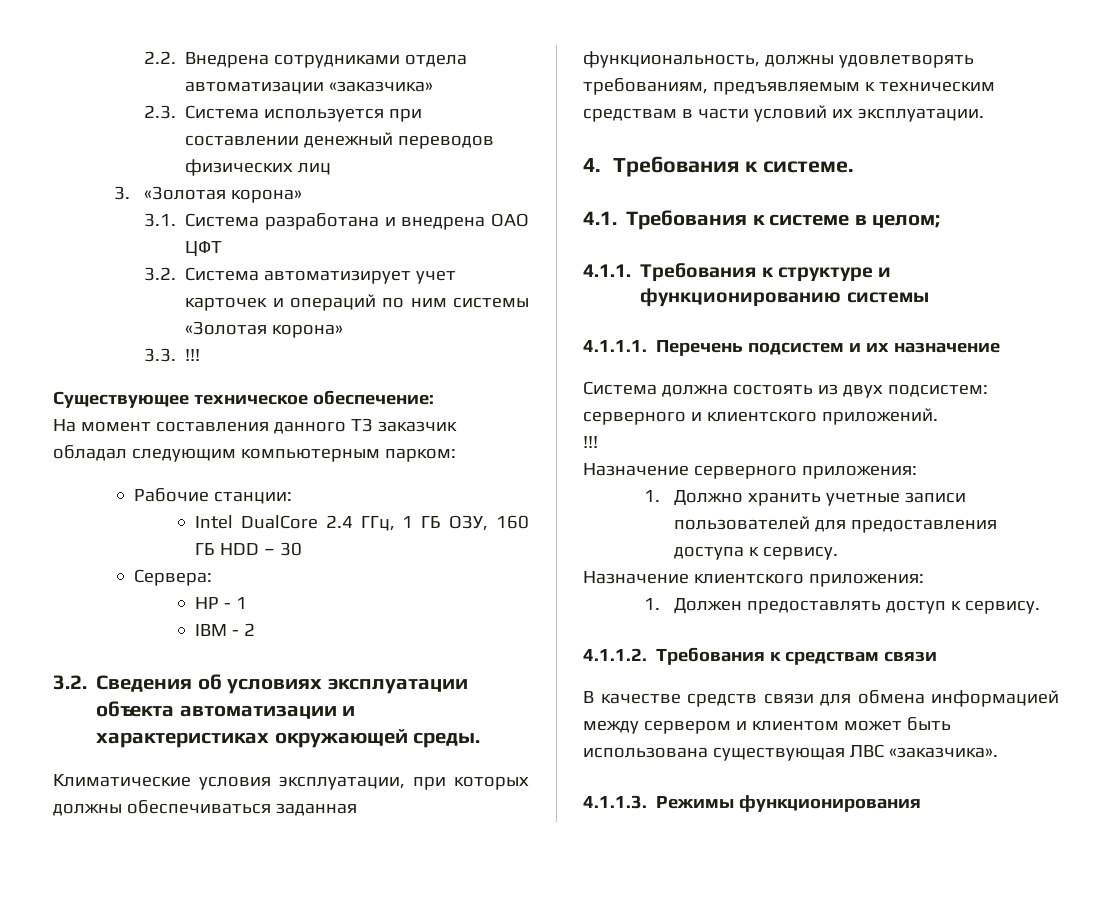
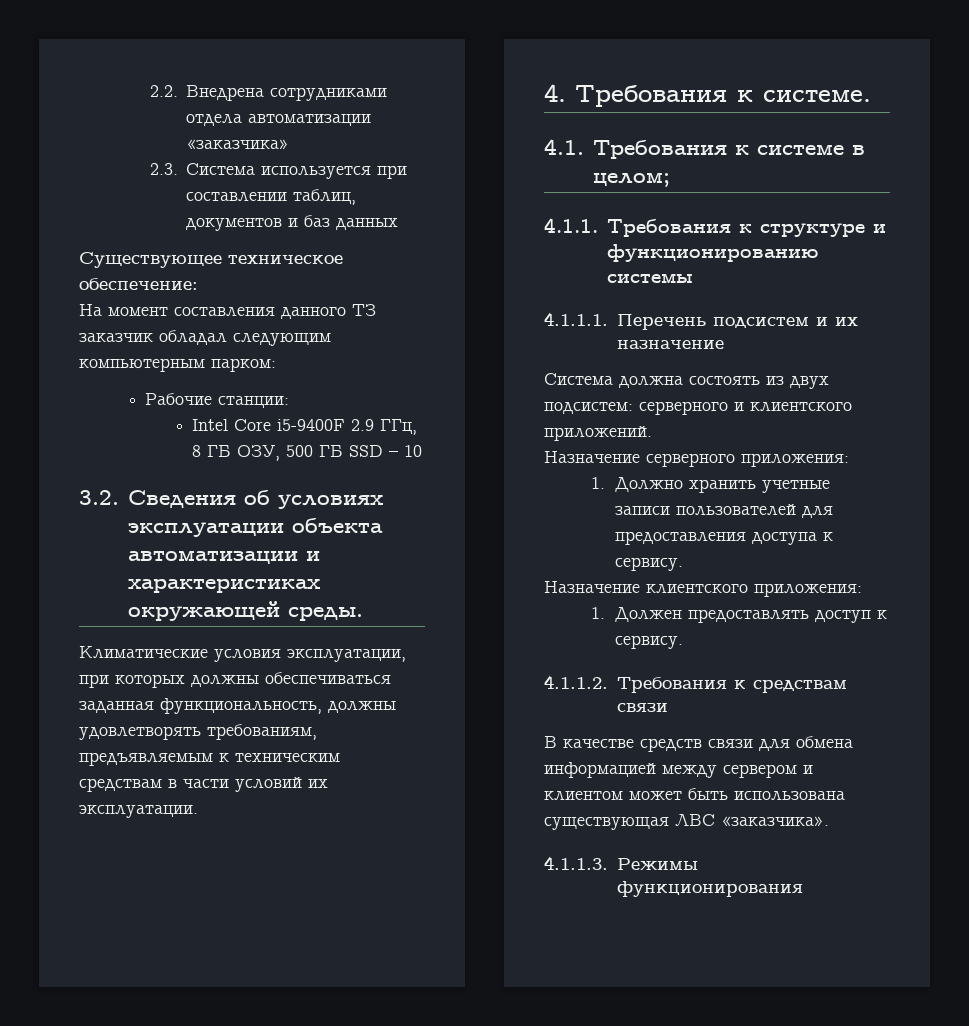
- 2.3. Система используется при составлении денежный переводов физических лиц
- 3. «Золотая корона»
- 3.1. Система разработана и внедрена ОАО ЦФТ
- 3.2. Система автоматизирует учет карточек и операций по ним системы «Золотая корона»
- 3.3. !!!
+ 2.3. Система используется при составлении таблиц, документов и баз данных
- Intel DualCore 2.4 ГГц, 1 ГБ ОЗУ, 160 ГБ HDD – 30
- Сервера:
- HP - 1
- IBM - 2
+ Intel Core i5-9400F 2.9 ГГц, 8 ГБ ОЗУ, 500 ГБ SSD – 10
  Система должна состоять из двух подсистем: серверного и клиентского приложений.
- !!!

